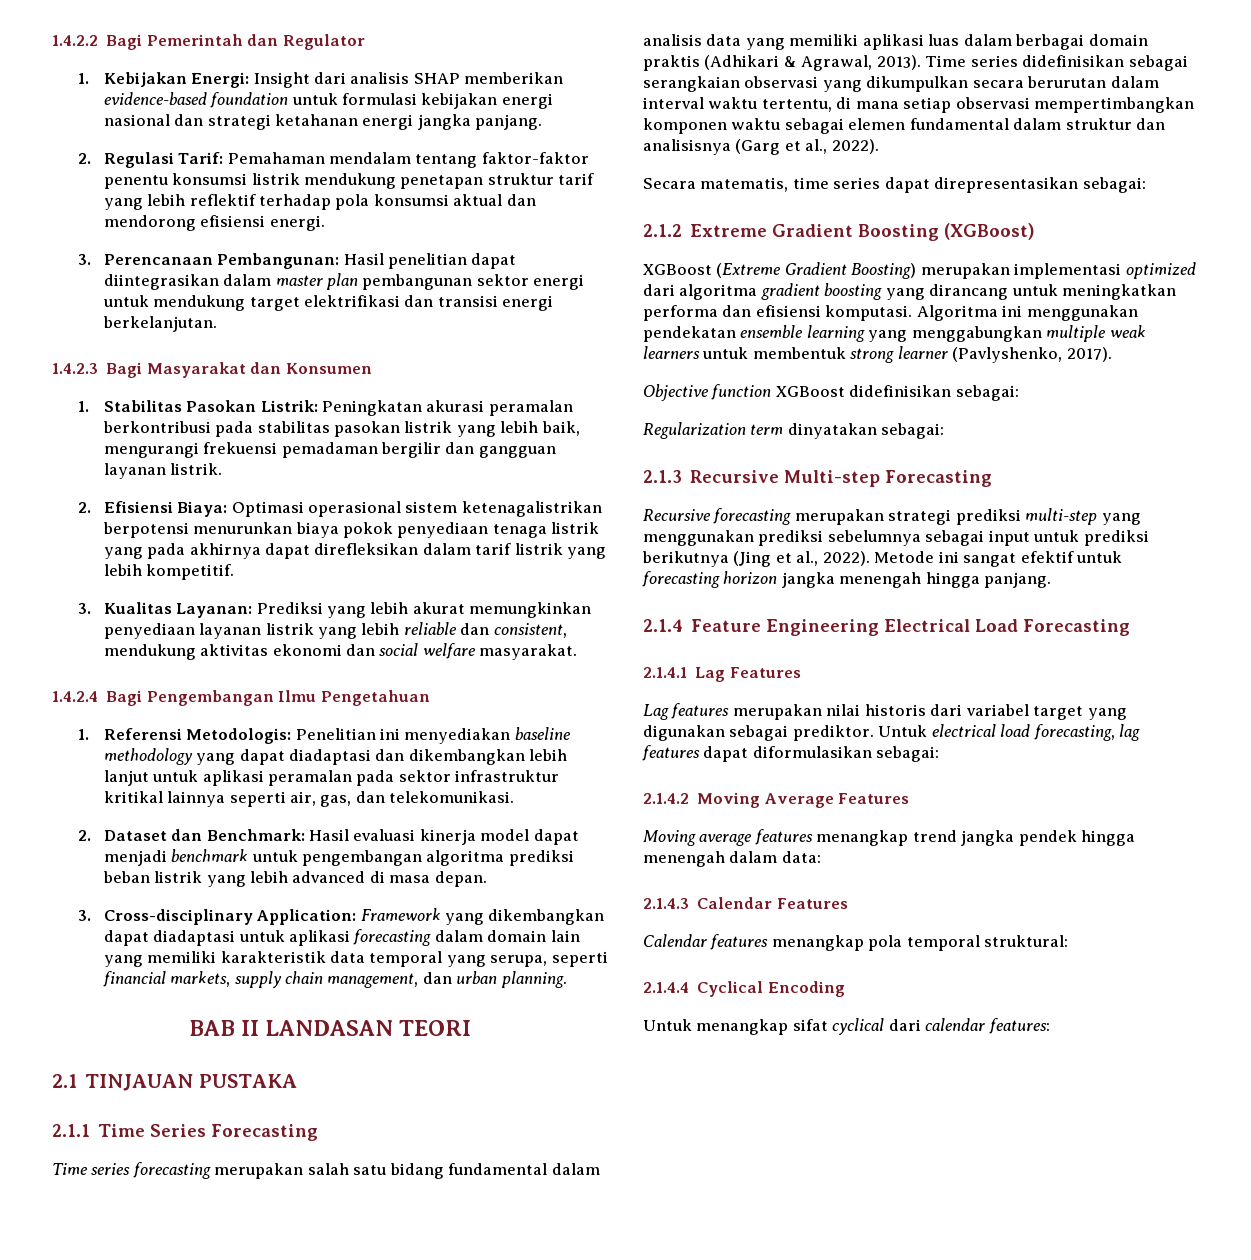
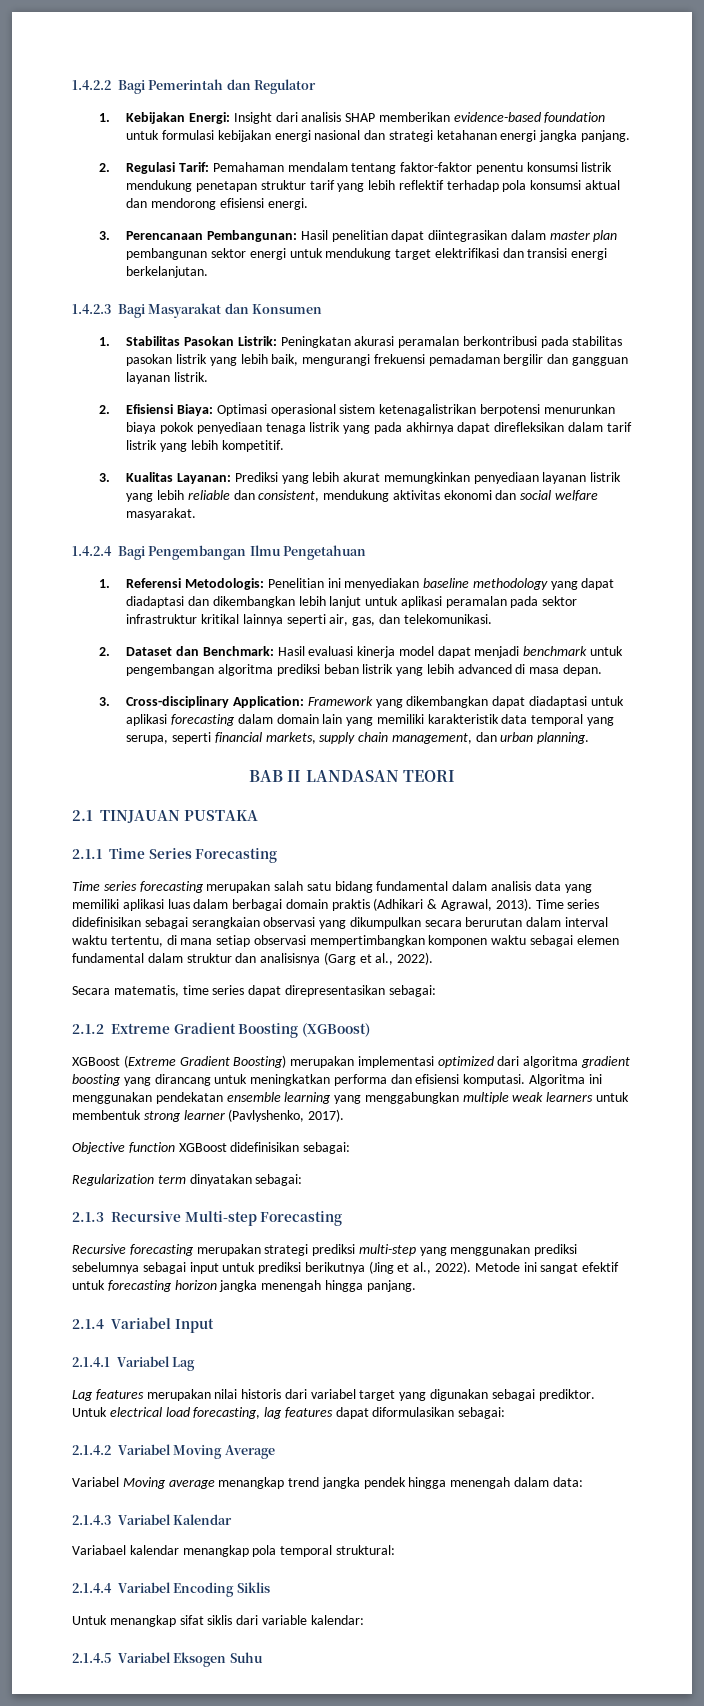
- 2.1.4 Feature Engineering Electrical Load Forecasting
+ 2.1.4 Variabel Input
- 2.1.4.1 Lag Features
+ 2.1.4.1 Variabel Lag
- 2.1.4.2 Moving Average Features
- Moving average features menangkap trend jangka pendek hingga menengah dalam data:
+ 2.1.4.2 Variabel Moving Average
+ Variabel Moving average menangkap trend jangka pendek hingga menengah dalam data:
- 2.1.4.3 Calendar Features
- Calendar features menangkap pola temporal struktural:
+ 2.1.4.3 Variabel Kalendar
+ Variabael kalendar menangkap pola temporal struktural:
- 2.1.4.4 Cyclical Encoding
+ 2.1.4.4 Variabel Encoding Siklis
- Untuk menangkap sifat cyclical dari calendar features:
+ Untuk menangkap sifat siklis dari variable kalendar:
+ 2.1.4.5 Variabel Eksogen Suhu

